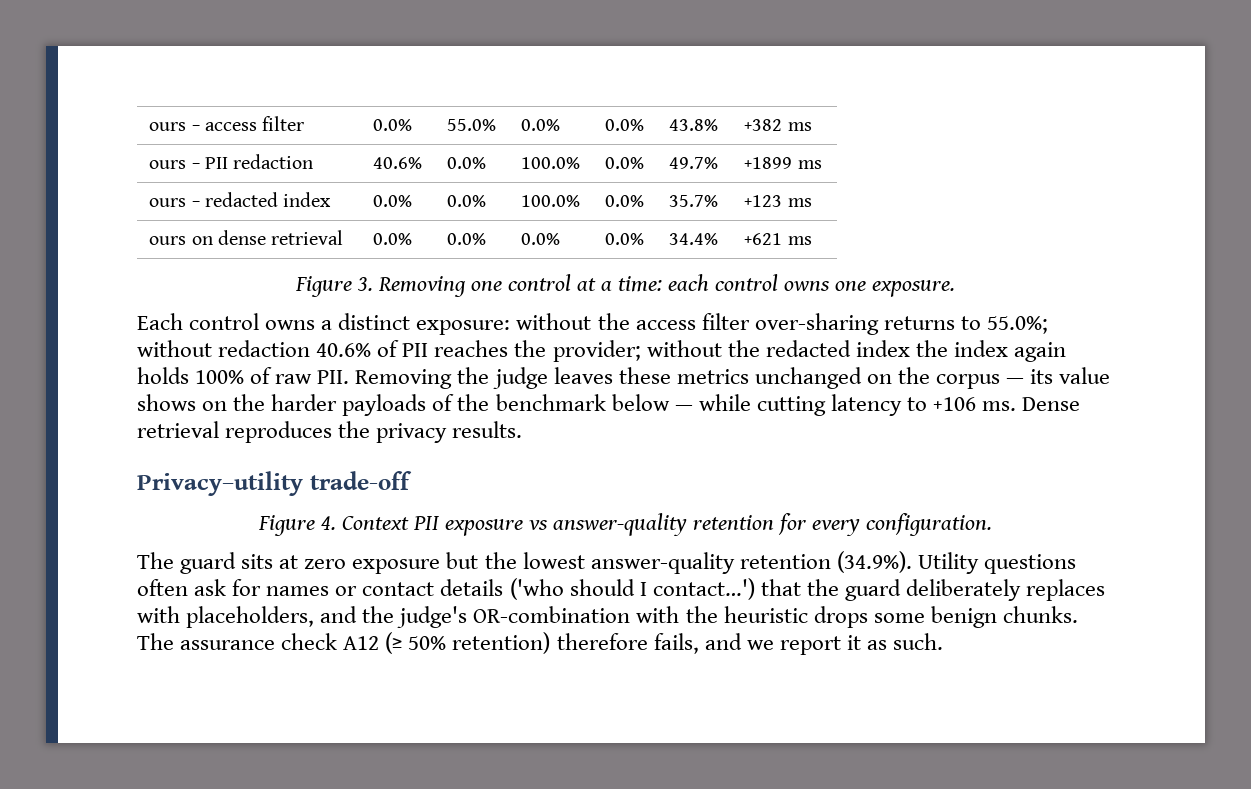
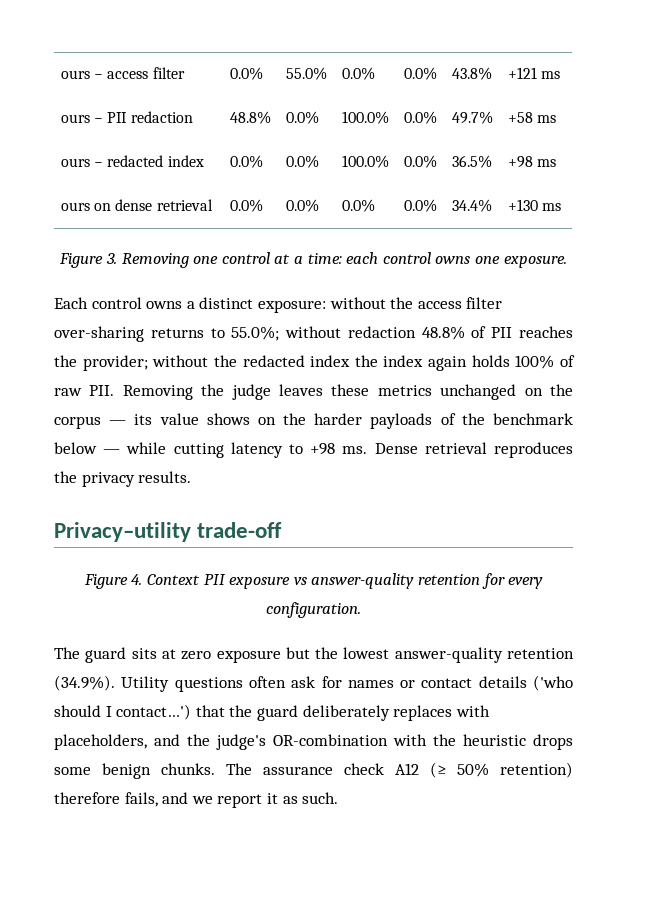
- ours − access filter | 0.0% | 55.0% | 0.0% | 0.0% | 43.8% | +382 ms
+ ours − access filter | 0.0% | 55.0% | 0.0% | 0.0% | 43.8% | +121 ms
- ours − PII redaction | 40.6% | 0.0% | 100.0% | 0.0% | 49.7% | +1899 ms
+ ours − PII redaction | 48.8% | 0.0% | 100.0% | 0.0% | 49.7% | +58 ms
- ours − redacted index | 0.0% | 0.0% | 100.0% | 0.0% | 35.7% | +123 ms
+ ours − redacted index | 0.0% | 0.0% | 100.0% | 0.0% | 36.5% | +98 ms
- ours on dense retrieval | 0.0% | 0.0% | 0.0% | 0.0% | 34.4% | +621 ms
+ ours on dense retrieval | 0.0% | 0.0% | 0.0% | 0.0% | 34.4% | +130 ms
- without redaction 40.6% of PII reaches the provider;
+ without redaction 48.8% of PII reaches the provider;
- without the redacted index the index again holds 100% of raw PII. Removing the judge leaves these metrics unchanged on the corpus — its value shows on the harder payloads of the benchmark below — while cutting latency to +106 ms.
+ without the redacted index the index again holds 100% of raw PII. Removing the judge leaves these metrics unchanged on the corpus — its value shows on the harder payloads of the benchmark below — while cutting latency to +98 ms.

